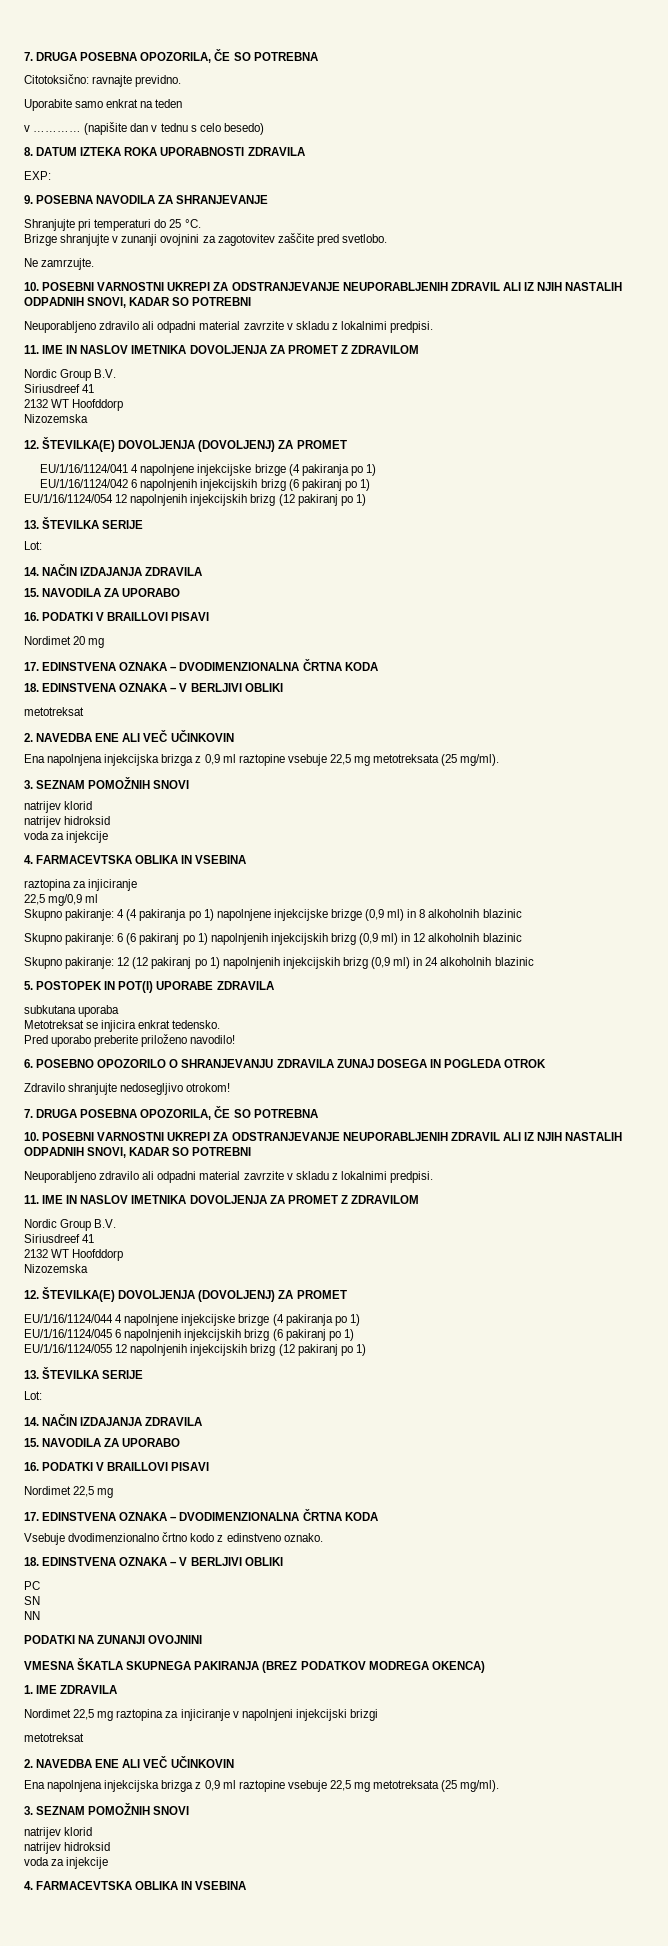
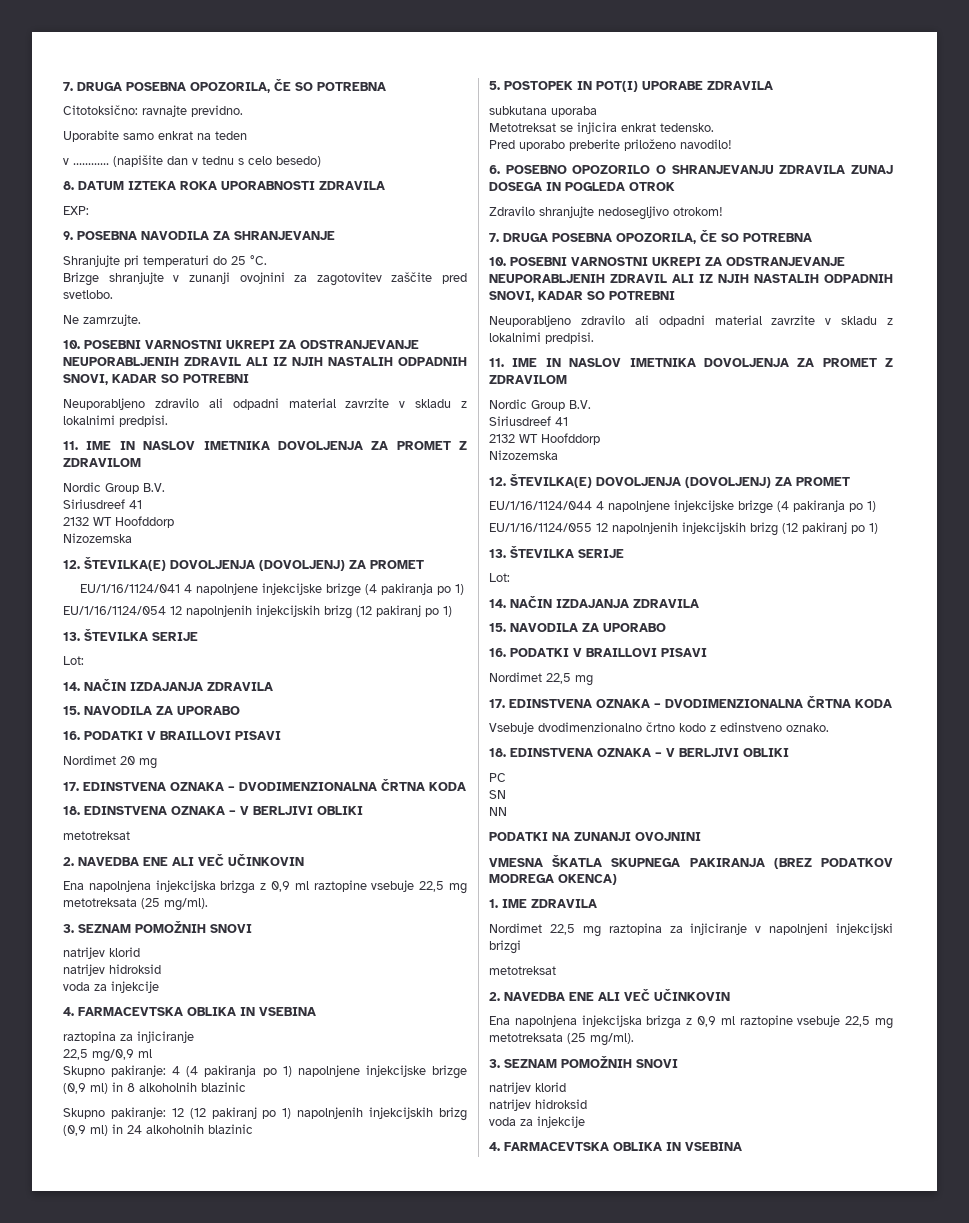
- EU/1/16/1124/042 6 napolnjenih injekcijskih brizg (6 pakiranj po 1)
- Skupno pakiranje: 6 (6 pakiranj po 1) napolnjenih injekcijskih brizg (0,9 ml) in 12 alkoholnih blazinic
- EU/1/16/1124/045 6 napolnjenih injekcijskih brizg (6 pakiranj po 1)

